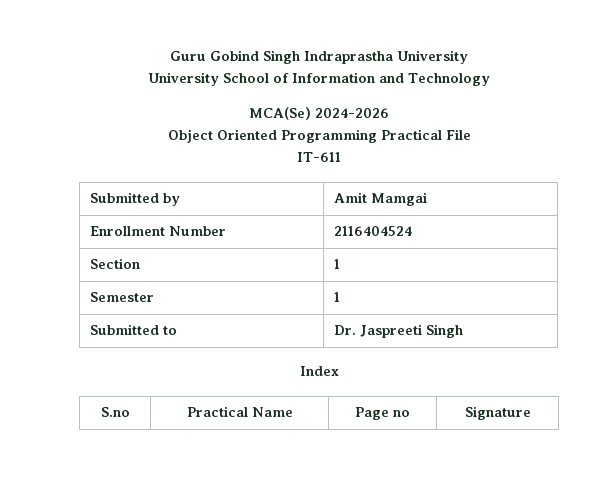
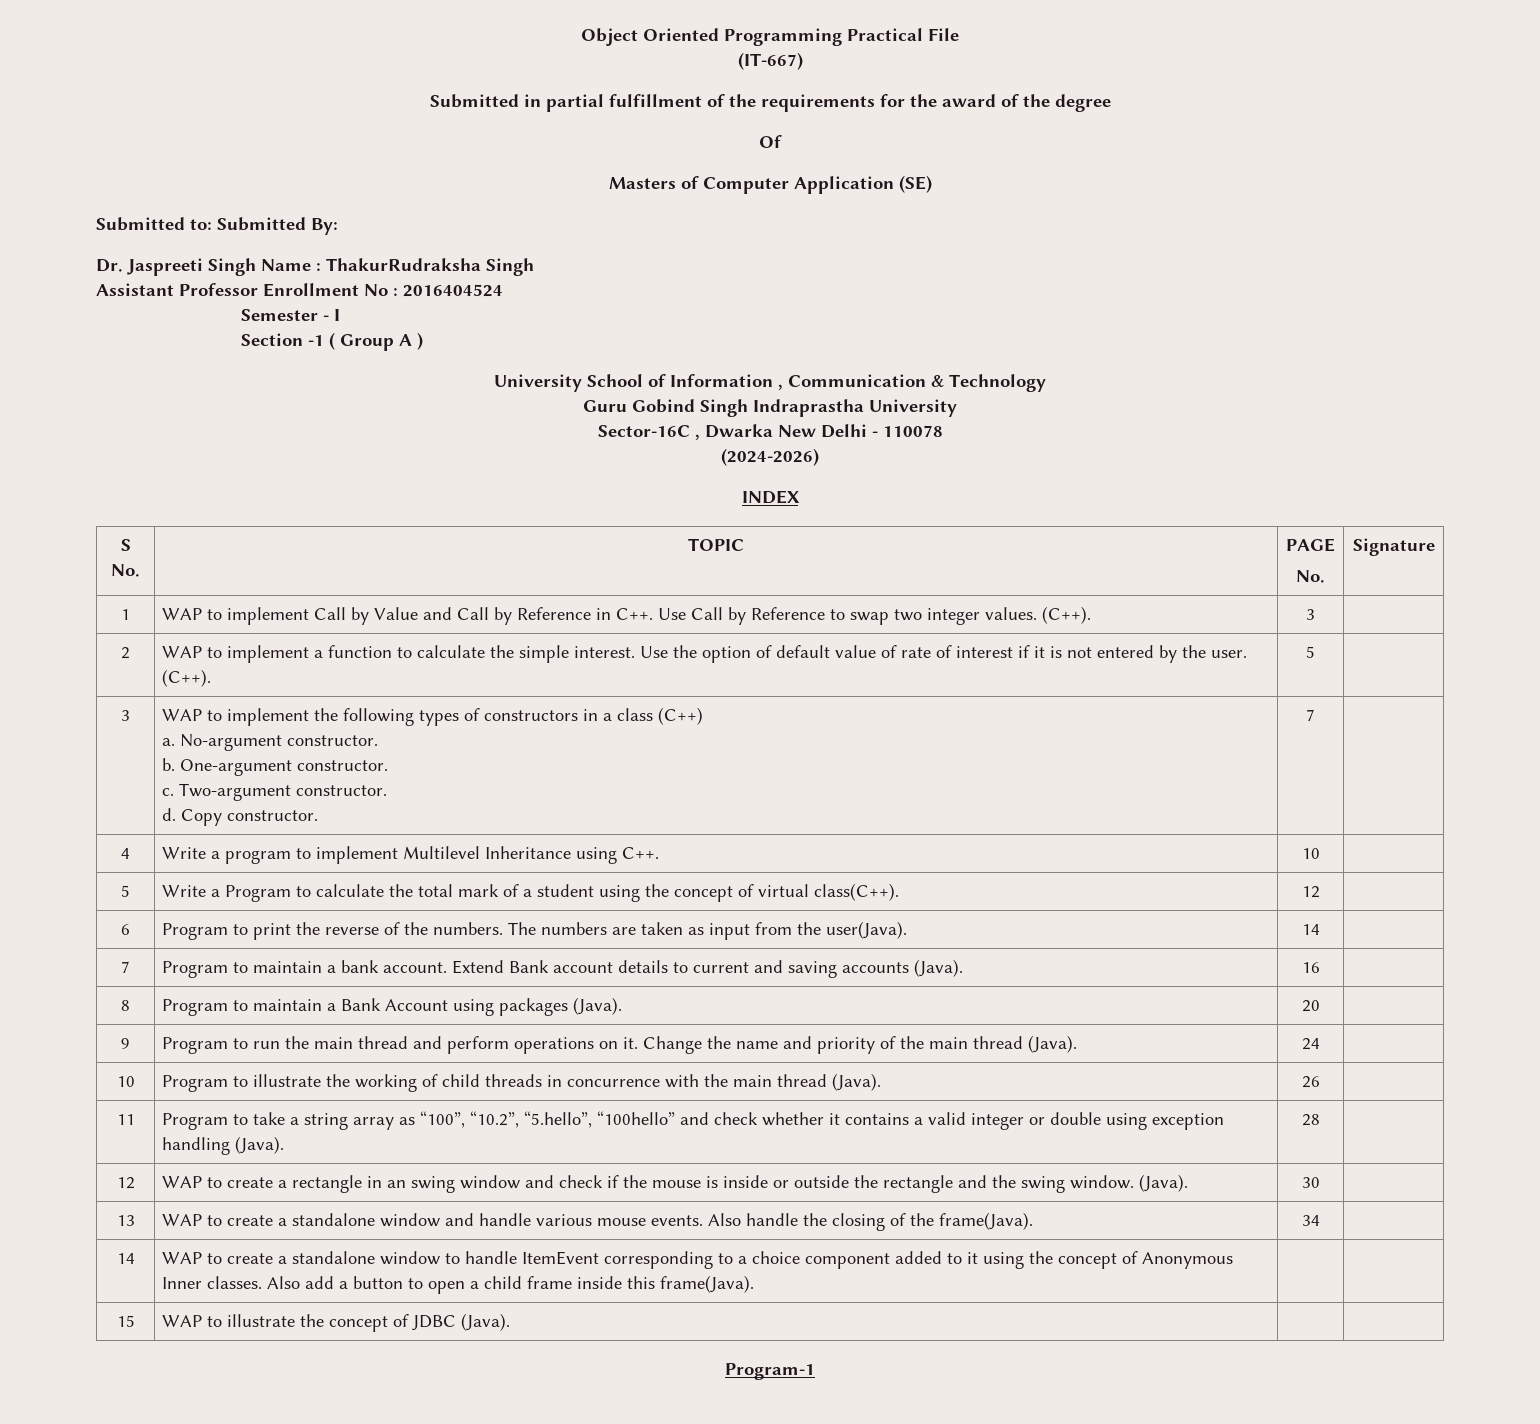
+ Object Oriented Programming Practical File
+ (IT-667)
+ Submitted in partial fulfillment of the requirements for the award of the degree
+ Of
+ Masters of Computer Application (SE)
+ Submitted to: Submitted By:
+ Dr. Jaspreeti Singh Name : ThakurRudraksha Singh
+ Assistant Professor Enrollment No : 2016404524
+ Semester - I
+ Section -1 ( Group A )
+ University School of Information , Communication & Technology
- University School of Information and Technology
- MCA(Se) 2024-2026
- Object Oriented Programming Practical File
- IT-611
- Submitted by | Amit Mamgai
- Enrollment Number | 2116404524
- Section | 1
- Semester | 1
- Submitted to | Dr. Jaspreeti Singh
- Index
- S.no | Practical Name | Page no | Signature
+ Sector-16C , Dwarka New Delhi - 110078
+ (2024-2026)
+ INDEX
+ S No. | TOPIC | PAGE
+ No. | Signature
+ 1 | WAP to implement Call by Value and Call by Reference in C++. Use Call by Reference to swap two integer values. (C++). | 3 |
+ 2 | WAP to implement a function to calculate the simple interest. Use the option of default value of rate of interest if it is not entered by the user. (C++). | 5 |
+ 3 | WAP to implement the following types of constructors in a class (C++)
+ a. No-argument constructor.
+ b. One-argument constructor.
+ c. Two-argument constructor.
+ d. Copy constructor. | 7 |
+ 4 | Write a program to implement Multilevel Inheritance using C++. | 10 |
+ 5 | Write a Program to calculate the total mark of a student using the concept of virtual class(C++). | 12 |
+ 6 | Program to print the reverse of the numbers. The numbers are taken as input from the user(Java). | 14 |
+ 7 | Program to maintain a bank account. Extend Bank account details to current and saving accounts (Java). | 16 |
+ 8 | Program to maintain a Bank Account using packages (Java). | 20 |
+ 9 | Program to run the main thread and perform operations on it. Change the name and priority of the main thread (Java). | 24 |
+ 10 | Program to illustrate the working of child threads in concurrence with the main thread (Java). | 26 |
+ 11 | Program to take a string array as “100”, “10.2”, “5.hello”, “100hello” and check whether it contains a valid integer or double using exception handling (Java). | 28 |
+ 12 | WAP to create a rectangle in an swing window and check if the mouse is inside or outside the rectangle and the swing window. (Java). | 30 |
+ 13 | WAP to create a standalone window and handle various mouse events. Also handle the closing of the frame(Java). | 34 |
+ 14 | WAP to create a standalone window to handle ItemEvent corresponding to a choice component added to it using the concept of Anonymous Inner classes. Also add a button to open a child frame inside this frame(Java). | |
+ 15 | WAP to illustrate the concept of JDBC (Java). | |
+ Program-1

